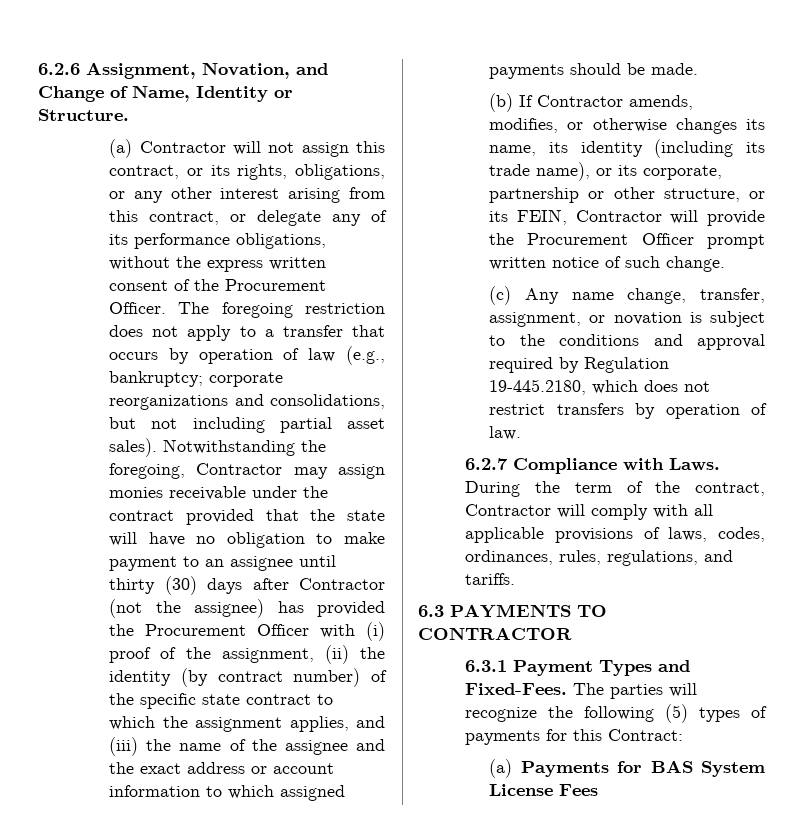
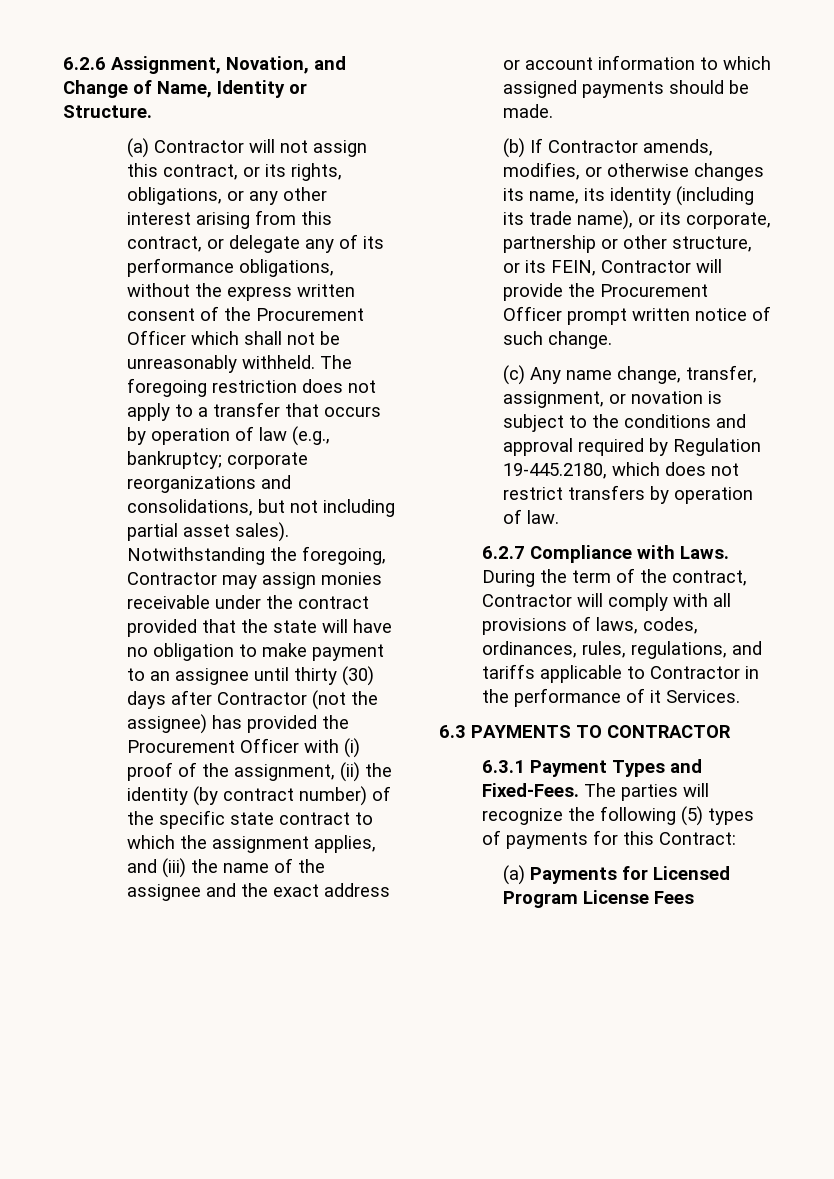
- (a) Contractor will not assign this contract, or its rights, obligations, or any other interest arising from this contract, or delegate any of its performance obligations, without the express written consent of the Procurement Officer.
+ (a) Contractor will not assign this contract, or its rights, obligations, or any other interest arising from this contract, or delegate any of its performance obligations, without the express written consent of the Procurement Officer which shall not be unreasonably withheld.
- During the term of the contract, Contractor will comply with all applicable provisions of laws, codes, ordinances, rules, regulations, and tariffs.
+ During the term of the contract, Contractor will comply with all provisions of laws, codes, ordinances, rules, regulations, and tariffs applicable to Contractor in the performance of it Services.
- (a) Payments for BAS System License Fees
+ (a) Payments for Licensed Program License Fees

